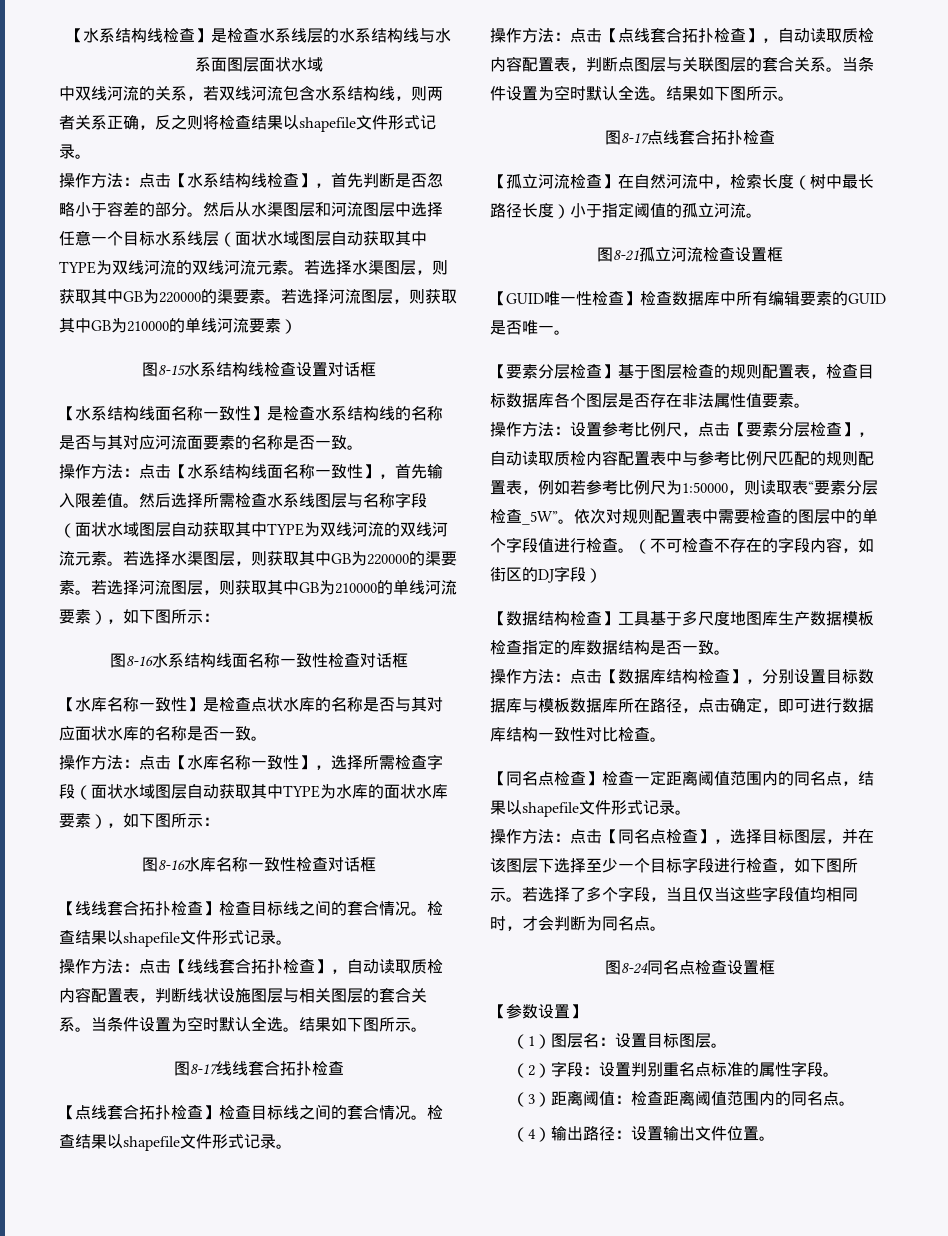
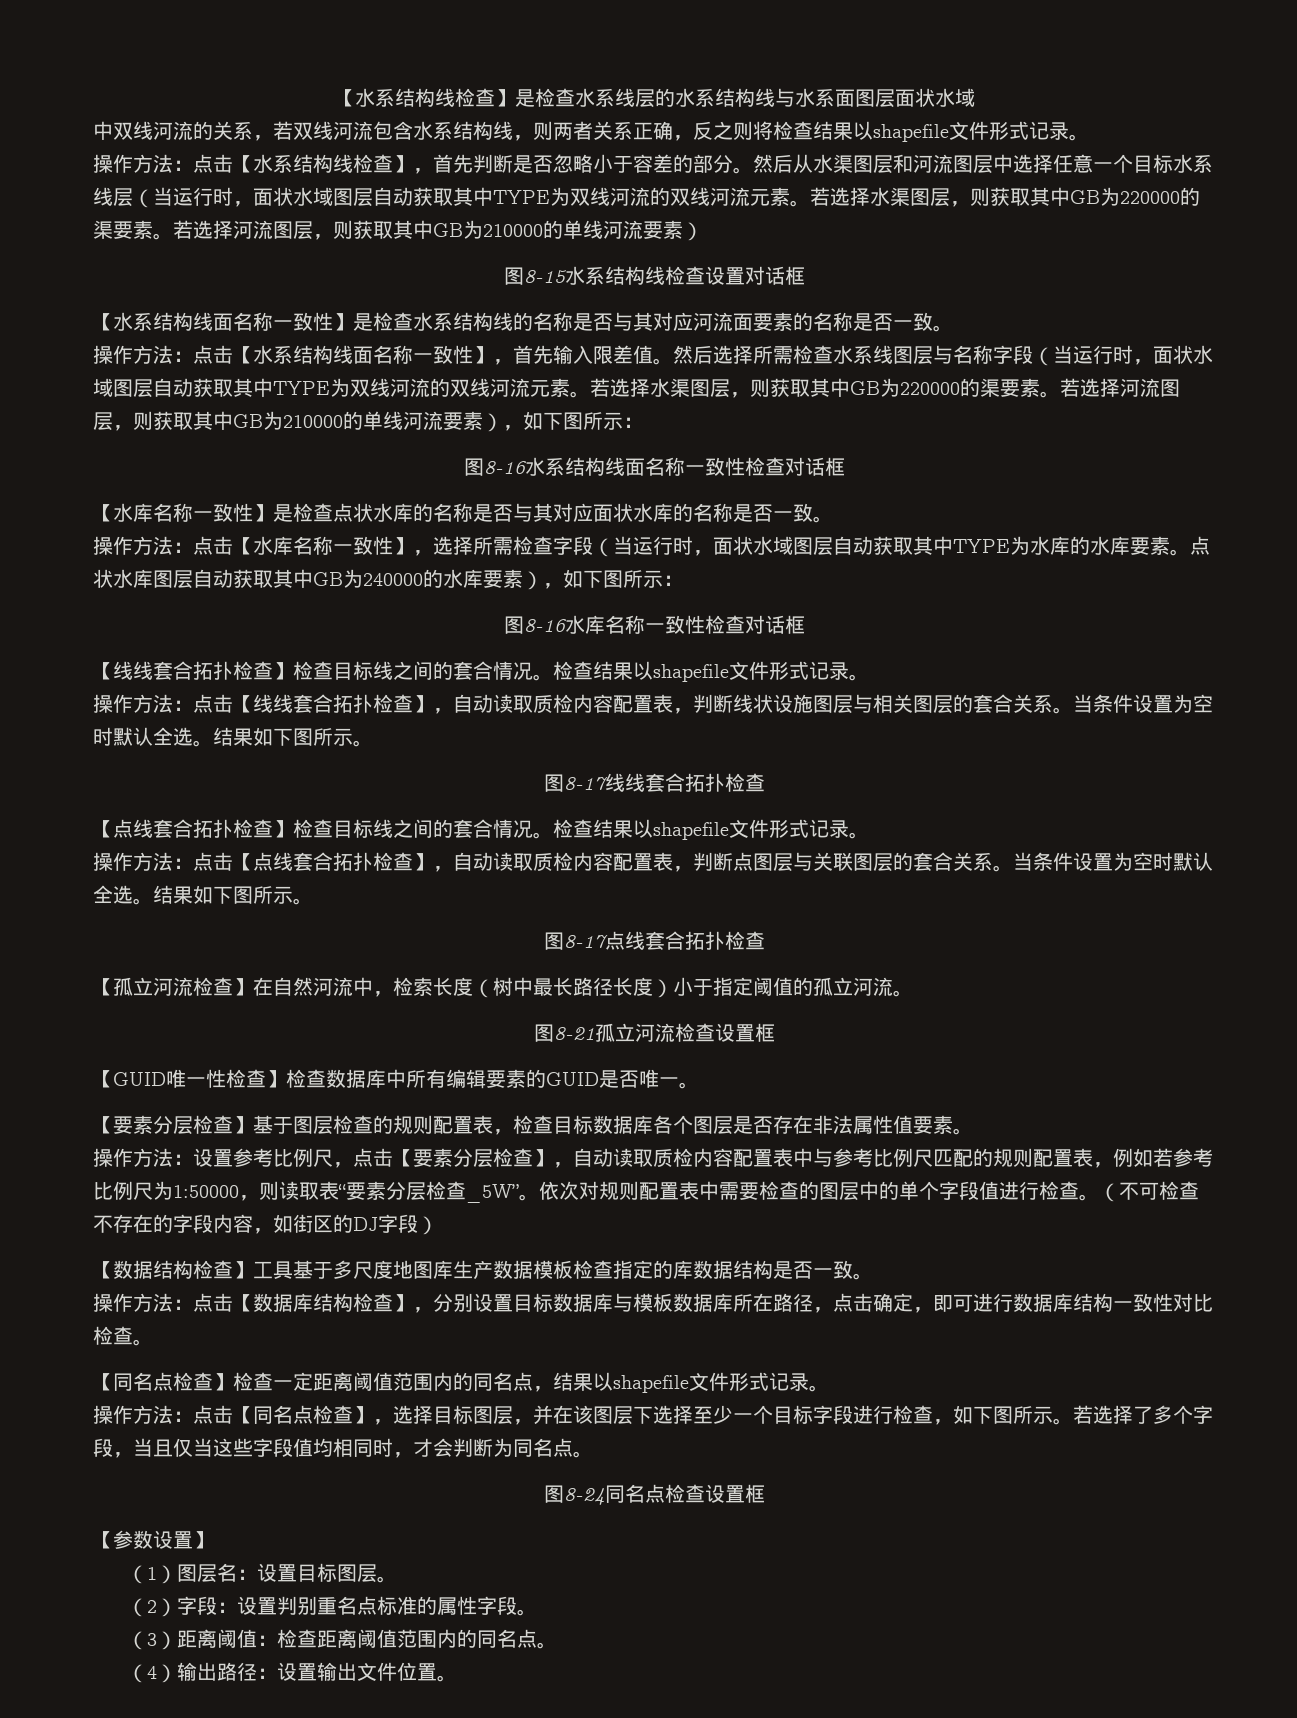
- 然后从水渠图层和河流图层中选择任意一个目标水系线层（面状水域图层自动获取其中TYPE为双线河流的双线河流元素。
+ 然后从水渠图层和河流图层中选择任意一个目标水系线层（当运行时，面状水域图层自动获取其中TYPE为双线河流的双线河流元素。
- 然后选择所需检查水系线图层与名称字段（面状水域图层自动获取其中TYPE为双线河流的双线河流元素。
+ 然后选择所需检查水系线图层与名称字段（当运行时，面状水域图层自动获取其中TYPE为双线河流的双线河流元素。
- 操作方法：点击【水库名称一致性】，选择所需检查字段（面状水域图层自动获取其中TYPE为水库的面状水库要素），如下图所示：
+ 操作方法：点击【水库名称一致性】，选择所需检查字段（当运行时，面状水域图层自动获取其中TYPE为水库的水库要素。点状水库图层自动获取其中GB为240000的水库要素），如下图所示：

